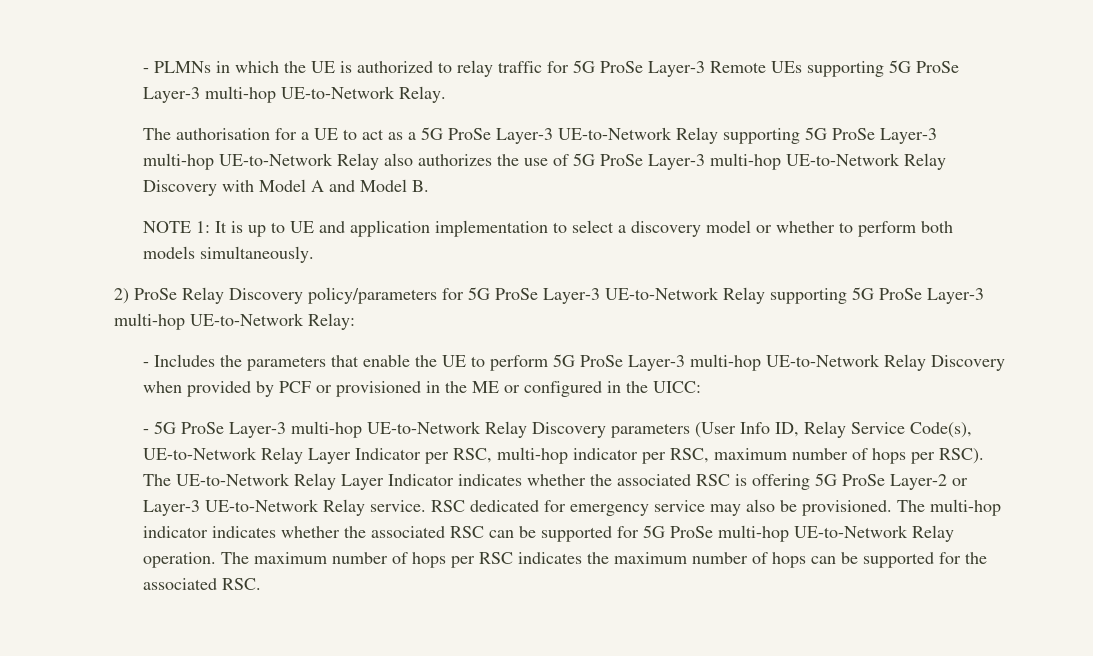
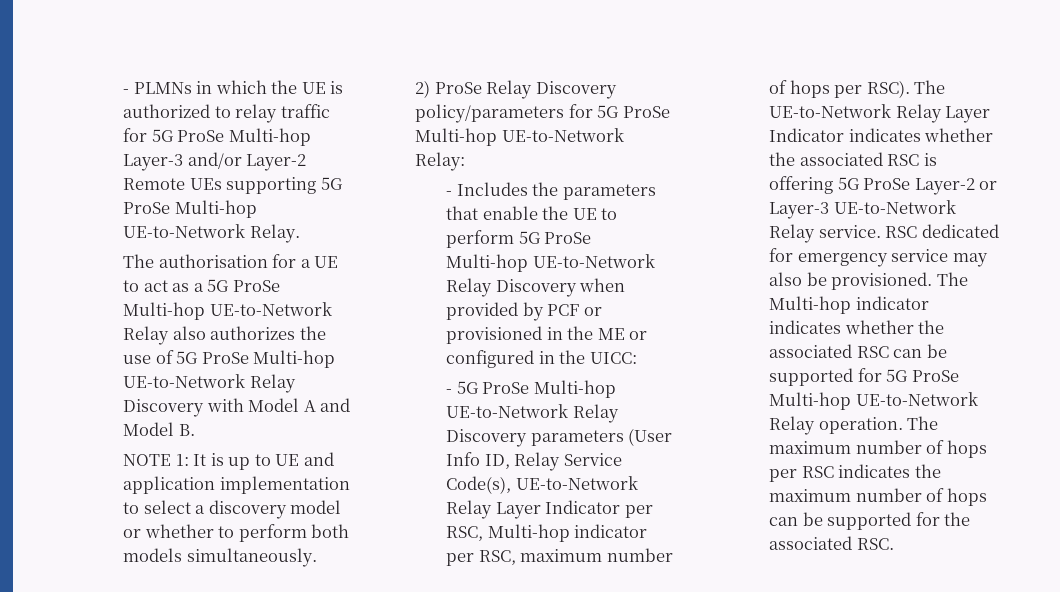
- - PLMNs in which the UE is authorized to relay traffic for 5G ProSe Layer-3 Remote UEs supporting 5G ProSe Layer-3 multi-hop UE-to-Network Relay.
+ - PLMNs in which the UE is authorized to relay traffic for 5G ProSe Multi-hop Layer-3 and/or Layer-2 Remote UEs supporting 5G ProSe Multi-hop UE-to-Network Relay.
- The authorisation for a UE to act as a 5G ProSe Layer-3 UE-to-Network Relay supporting 5G ProSe Layer-3 multi-hop UE-to-Network Relay also authorizes the use of 5G ProSe Layer-3 multi-hop UE-to-Network Relay Discovery with Model A and Model B.
+ The authorisation for a UE to act as a 5G ProSe Multi-hop UE-to-Network Relay also authorizes the use of 5G ProSe Multi-hop UE-to-Network Relay Discovery with Model A and Model B.
- 2) ProSe Relay Discovery policy/parameters for 5G ProSe Layer-3 UE-to-Network Relay supporting 5G ProSe Layer-3 multi-hop UE-to-Network Relay:
+ 2) ProSe Relay Discovery policy/parameters for 5G ProSe Multi-hop UE-to-Network Relay:
- - Includes the parameters that enable the UE to perform 5G ProSe Layer-3 multi-hop UE-to-Network Relay Discovery when provided by PCF or provisioned in the ME or configured in the UICC:
+ - Includes the parameters that enable the UE to perform 5G ProSe Multi-hop UE-to-Network Relay Discovery when provided by PCF or provisioned in the ME or configured in the UICC:
- - 5G ProSe Layer-3 multi-hop UE-to-Network Relay Discovery parameters (User Info ID, Relay Service Code(s), UE-to-Network Relay Layer Indicator per RSC, multi-hop indicator per RSC, maximum number of hops per RSC).
+ - 5G ProSe Multi-hop UE-to-Network Relay Discovery parameters (User Info ID, Relay Service Code(s), UE-to-Network Relay Layer Indicator per RSC, Multi-hop indicator per RSC, maximum number of hops per RSC).
- The multi-hop indicator indicates whether the associated RSC can be supported for 5G ProSe multi-hop UE-to-Network Relay operation.
+ The Multi-hop indicator indicates whether the associated RSC can be supported for 5G ProSe Multi-hop UE-to-Network Relay operation.

